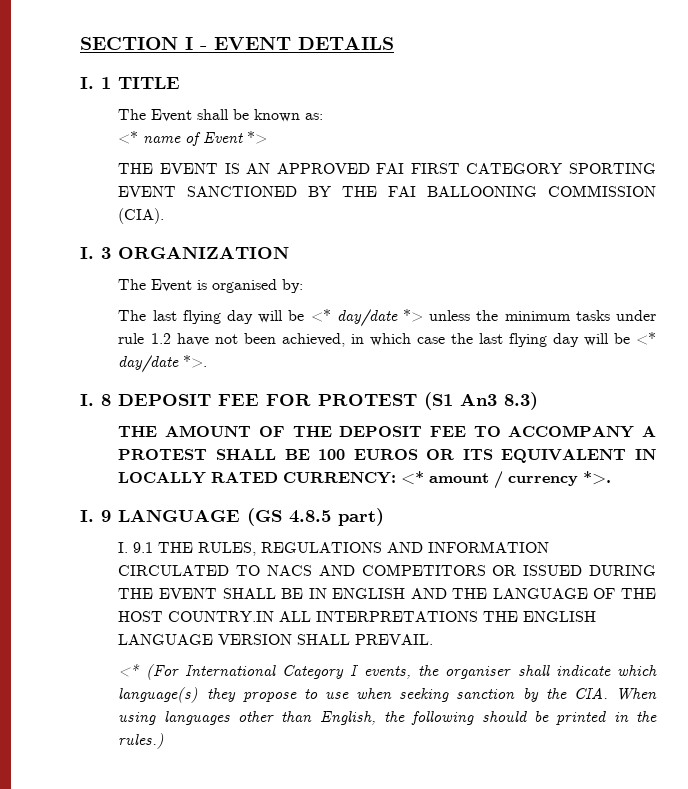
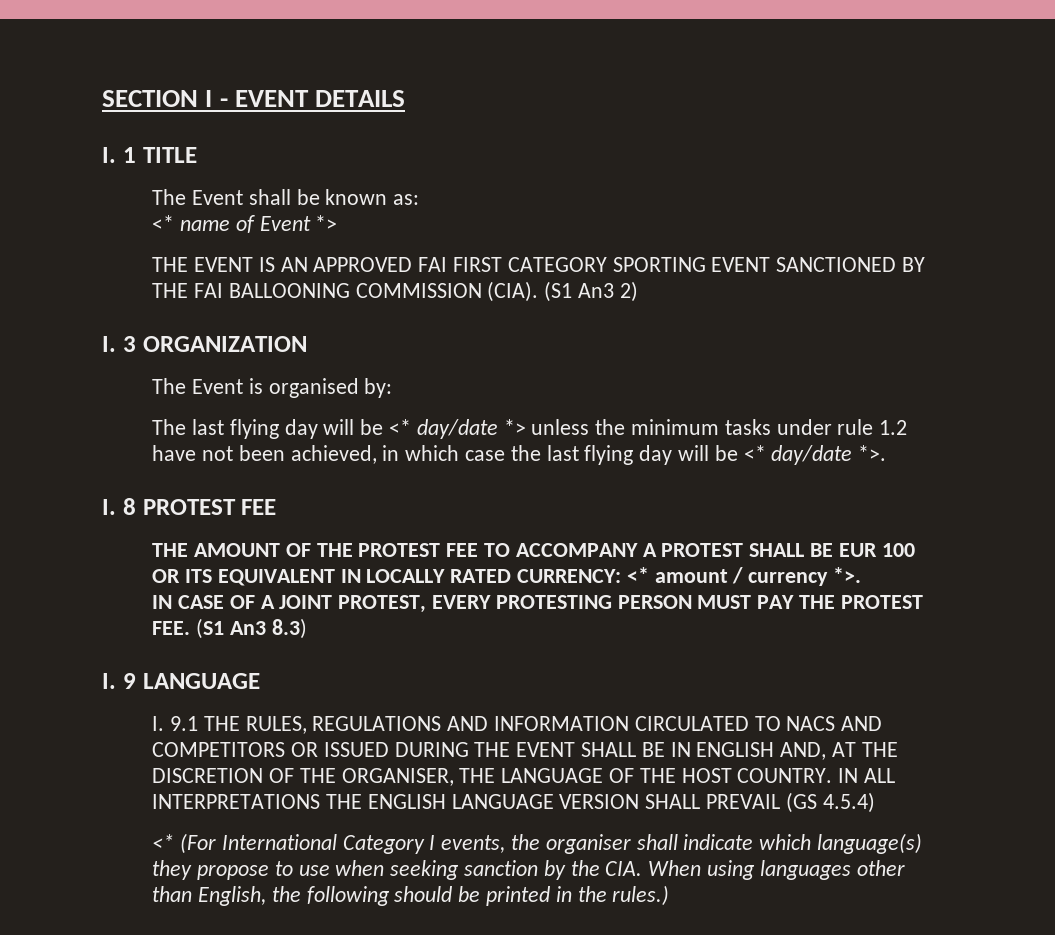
+ (S1 An3 2)
- I. 8 DEPOSIT FEE FOR PROTEST (S1 An3 8.3)
+ I. 8 PROTEST FEE
- THE AMOUNT OF THE DEPOSIT FEE TO ACCOMPANY A PROTEST SHALL BE 100 EUROS OR ITS EQUIVALENT IN LOCALLY RATED CURRENCY: <* amount / currency *>.
+ THE AMOUNT OF THE PROTEST FEE TO ACCOMPANY A PROTEST SHALL BE EUR 100 OR ITS EQUIVALENT IN LOCALLY RATED CURRENCY: <* amount / currency *>.
+ IN CASE OF A JOINT PROTEST, EVERY PROTESTING PERSON MUST PAY THE PROTEST FEE. (S1 An3 8.3)
- I. 9 LANGUAGE (GS 4.8.5 part)
+ I. 9 LANGUAGE
- I. 9.1 THE RULES, REGULATIONS AND INFORMATION CIRCULATED TO NACS AND COMPETITORS OR ISSUED DURING THE EVENT SHALL BE IN ENGLISH AND THE LANGUAGE OF THE HOST COUNTRY.IN ALL INTERPRETATIONS THE ENGLISH LANGUAGE VERSION SHALL PREVAIL.
+ I. 9.1 THE RULES, REGULATIONS AND INFORMATION CIRCULATED TO NACS AND COMPETITORS OR ISSUED DURING THE EVENT SHALL BE IN ENGLISH AND, AT THE DISCRETION OF THE ORGANISER, THE LANGUAGE OF THE HOST COUNTRY. IN ALL INTERPRETATIONS THE ENGLISH LANGUAGE VERSION SHALL PREVAIL (GS 4.5.4)

